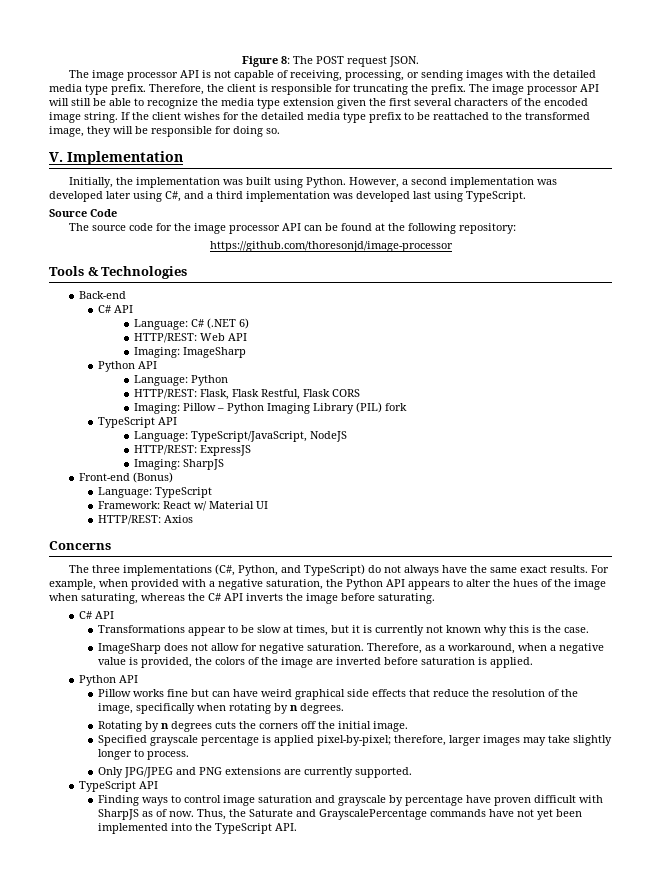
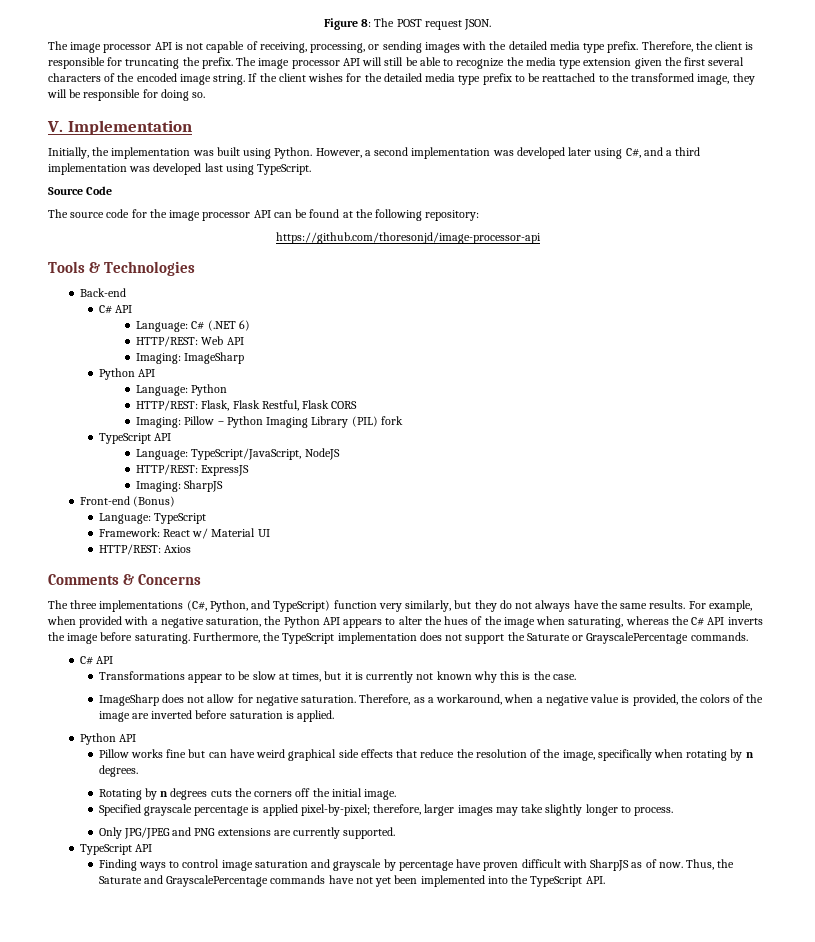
- https://github.com/thoresonjd/image-processor
+ https://github.com/thoresonjd/image-processor-api
- Concerns
+ Comments & Concerns
- The three implementations (C#, Python, and TypeScript) do not always have the same exact results.
+ The three implementations (C#, Python, and TypeScript) function very similarly, but they do not always have the same results.
+ Furthermore, the TypeScript implementation does not support the Saturate or GrayscalePercentage commands.

